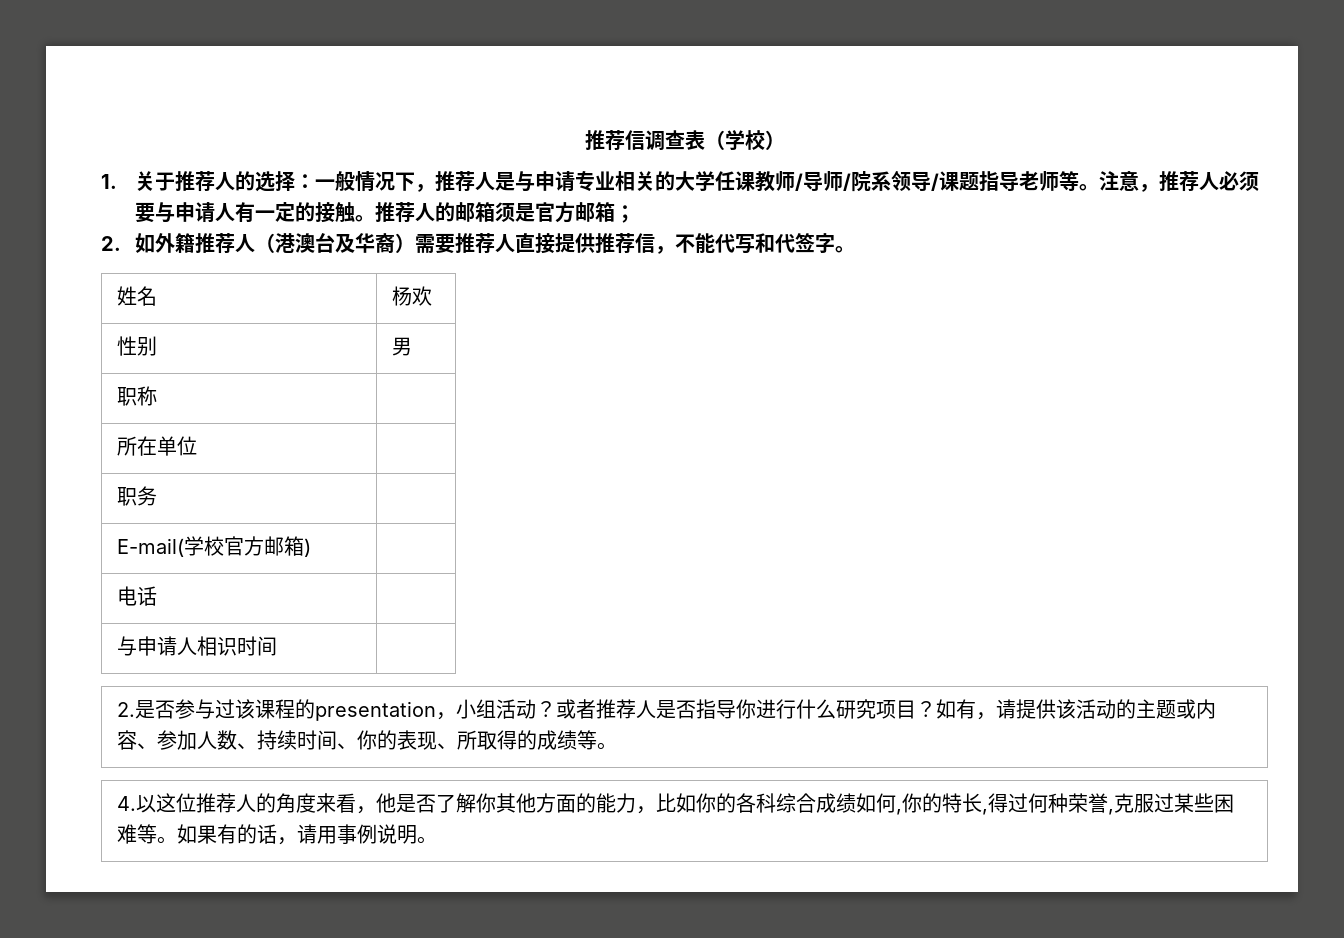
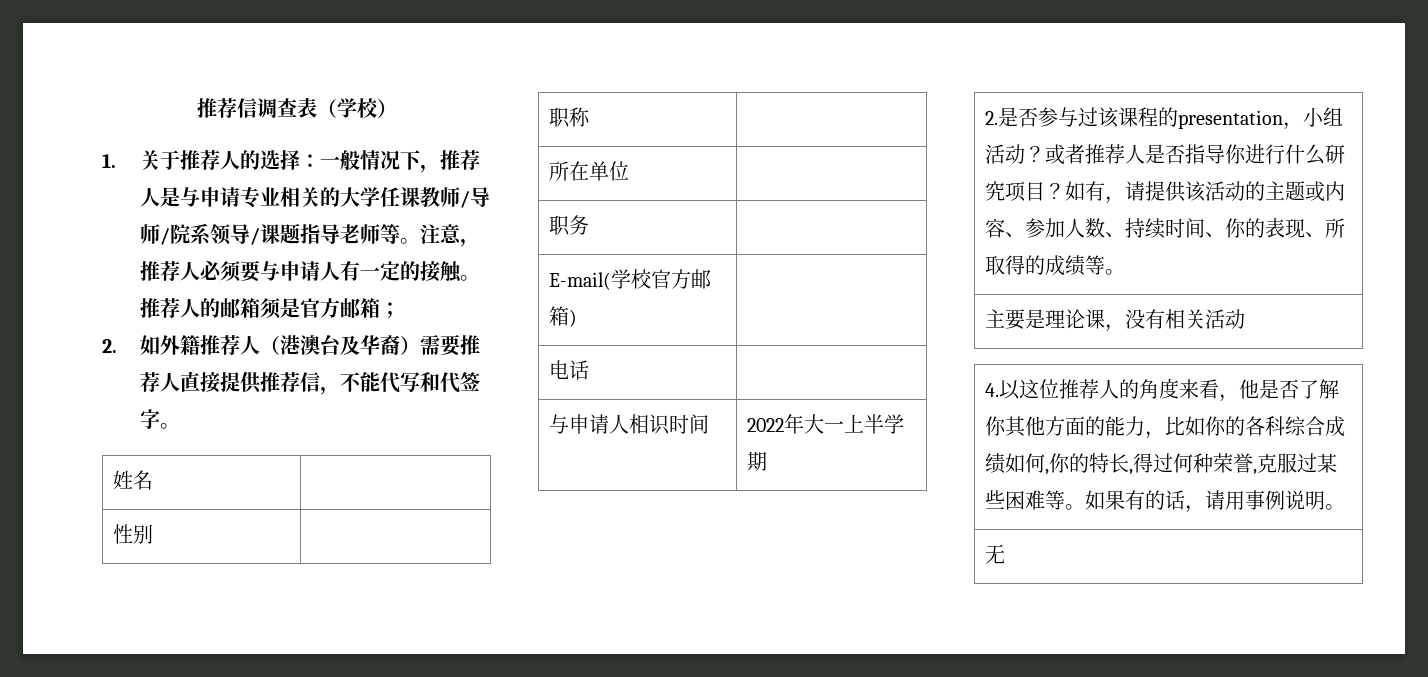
- 姓名 | 杨欢
+ 姓名 |
- 性别 | 男
+ 性别 |
- 与申请人相识时间 |
+ 与申请人相识时间 | 2022年大一上半学期
+ 主要是理论课，没有相关活动
+ 无

